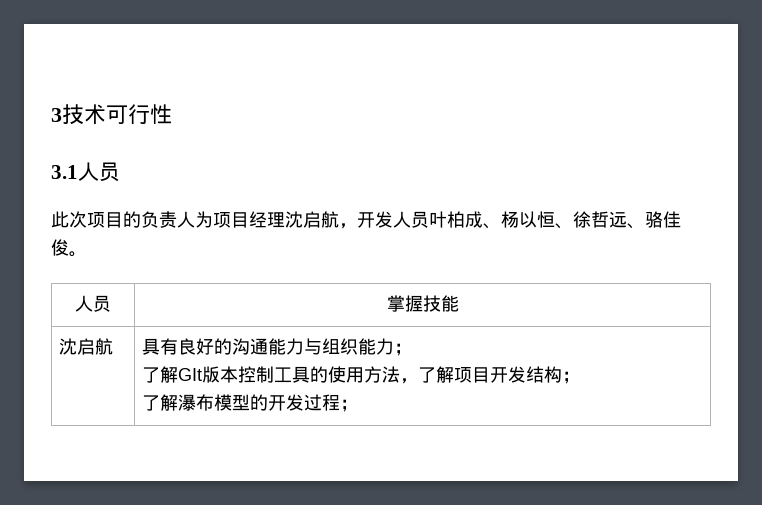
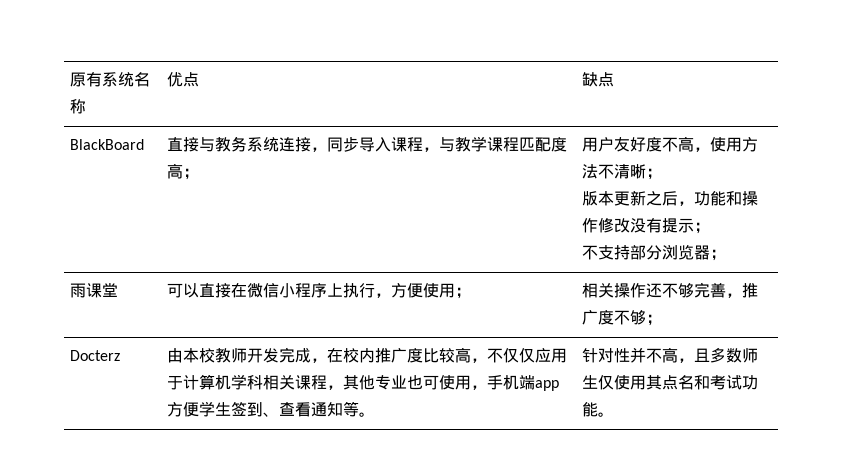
- 3技术可行性
- 3.1人员
- 此次项目的负责人为项目经理沈启航，开发人员叶柏成、杨以恒、徐哲远、骆佳俊。
- 人员 | 掌握技能
- 沈启航 | 具有良好的沟通能力与组织能力；
- 了解GIt版本控制工具的使用方法，了解项目开发结构；
- 了解瀑布模型的开发过程；
+ 原有系统名称 | 优点 | 缺点
+ BlackBoard | 直接与教务系统连接，同步导入课程，与教学课程匹配度高； | 用户友好度不高，使用方法不清晰；
+ 版本更新之后，功能和操作修改没有提示；
+ 不支持部分浏览器；
+ 雨课堂 | 可以直接在微信小程序上执行，方便使用； | 相关操作还不够完善，推广度不够；
+ Docterz | 由本校教师开发完成，在校内推广度比较高，不仅仅应用于计算机学科相关课程，其他专业也可使用，手机端app方便学生签到、查看通知等。 | 针对性并不高，且多数师生仅使用其点名和考试功能。

